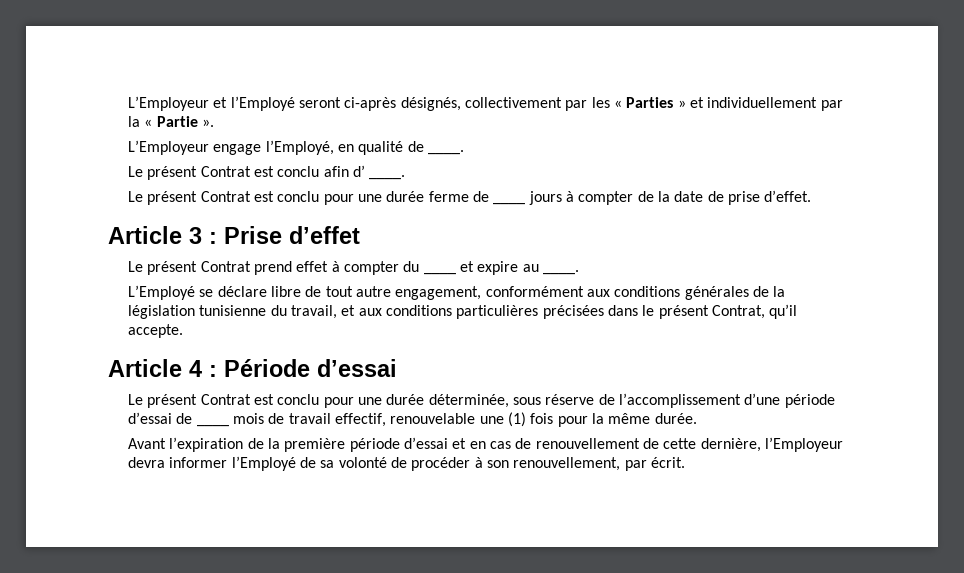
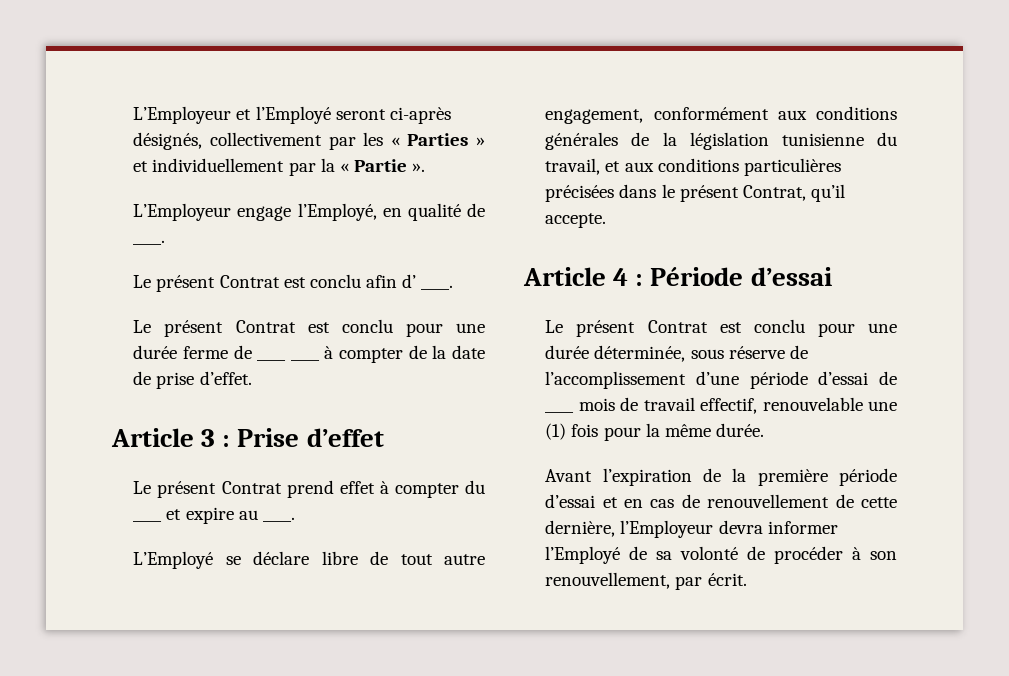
- Le présent Contrat est conclu pour une durée ferme de ____ jours à compter de la date de prise d’effet.
+ Le présent Contrat est conclu pour une durée ferme de ____ ____ à compter de la date de prise d’effet.

